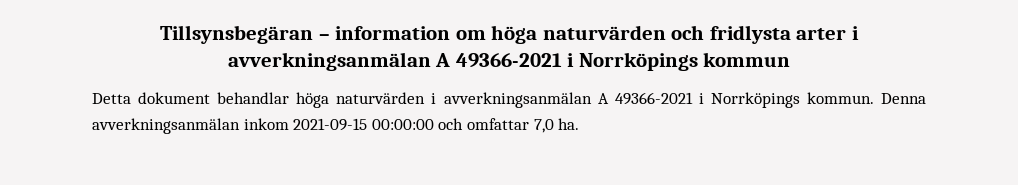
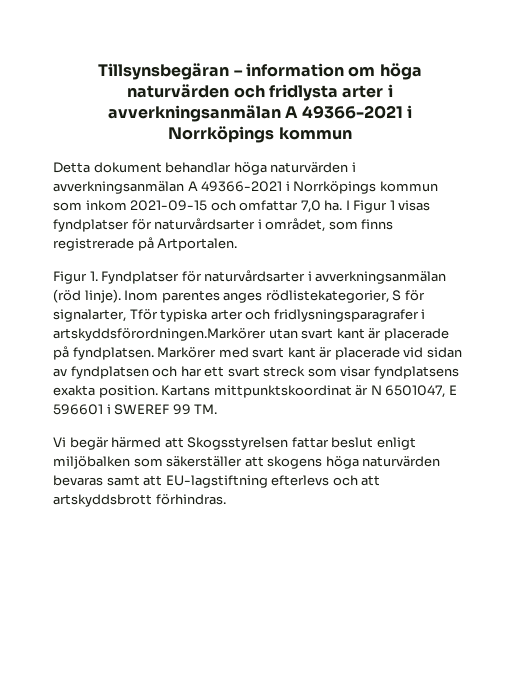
- Detta dokument behandlar höga naturvärden i avverkningsanmälan A 49366-2021 i Norrköpings kommun. Denna avverkningsanmälan inkom 2021-09-15 00:00:00 och omfattar 7,0 ha.
+ Detta dokument behandlar höga naturvärden i avverkningsanmälan A 49366-2021 i Norrköpings kommun som inkom 2021-09-15 och omfattar 7,0 ha.
+ I Figur 1 visas fyndplatser för naturvårdsarter i området, som finns registrerade på Artportalen.
+ Figur 1. Fyndplatser för naturvårdsarter i avverkningsanmälan (röd linje). Inom parentes anges rödlistekategorier, S för signalarter, Tför typiska arter och fridlysningsparagrafer i artskyddsförordningen.Markörer utan svart kant är placerade på fyndplatsen. Markörer med svart kant är placerade vid sidan av fyndplatsen och har ett svart streck som visar fyndplatsens exakta position. Kartans mittpunktskoordinat är N 6501047, E 596601 i SWEREF 99 TM.
+ Vi begär härmed att Skogsstyrelsen fattar beslut enligt miljöbalken som säkerställer att skogens höga naturvärden bevaras samt att EU-lagstiftning efterlevs och att artskyddsbrott förhindras.

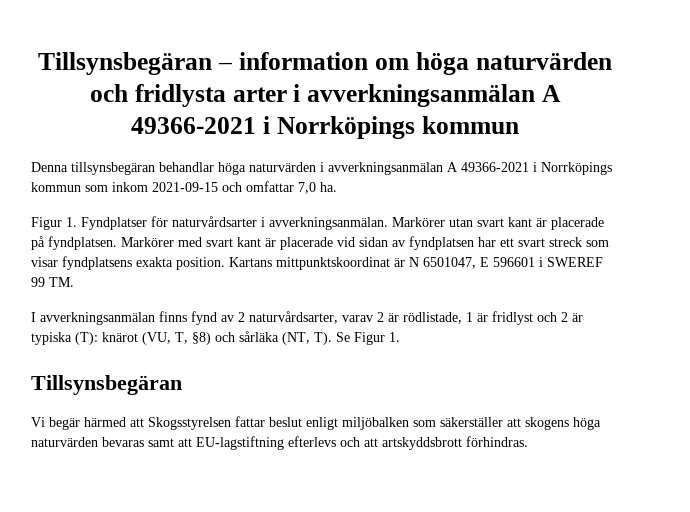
- Detta dokument behandlar höga naturvärden i avverkningsanmälan A 49366-2021 i Norrköpings kommun som inkom 2021-09-15 och omfattar 7,0 ha. I Figur 1 visas fyndplatser för naturvårdsarter i området, som finns registrerade på Artportalen.
+ Denna tillsynsbegäran behandlar höga naturvärden i avverkningsanmälan A 49366-2021 i Norrköpings kommun som inkom 2021-09-15 och omfattar 7,0 ha.
- Figur 1. Fyndplatser för naturvårdsarter i avverkningsanmälan (röd linje). Inom parentes anges rödlistekategorier, S för signalarter, Tför typiska arter och fridlysningsparagrafer i artskyddsförordningen.Markörer utan svart kant är placerade på fyndplatsen.
+ Figur 1. Fyndplatser för naturvårdsarter i avverkningsanmälan. Markörer utan svart kant är placerade på fyndplatsen.
- Markörer med svart kant är placerade vid sidan av fyndplatsen och har ett svart streck som visar fyndplatsens exakta position.
+ Markörer med svart kant är placerade vid sidan av fyndplatsen har ett svart streck som visar fyndplatsens exakta position.
+ I avverkningsanmälan finns fynd av 2 naturvårdsarter, varav 2 är rödlistade, 1 är fridlyst och 2 är typiska (T): knärot (VU, T, §8) och sårläka (NT, T). Se Figur 1.
+ Tillsynsbegäran

